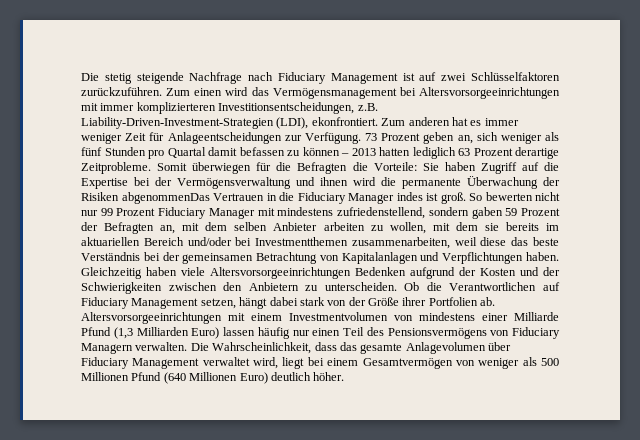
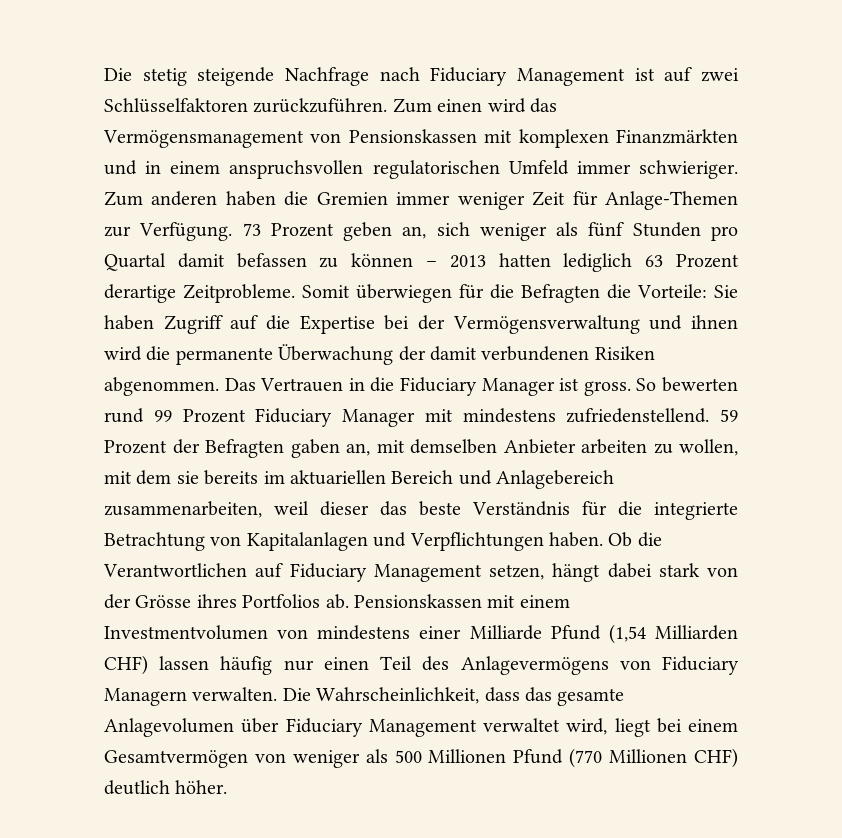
- Zum einen wird das Vermögensmanagement bei Altersvorsorgeeinrichtungen mit immer komplizierteren Investitionsentscheidungen, z.B. Liability-Driven-Investment-Strategien (LDI), ekonfrontiert. Zum anderen hat es immer weniger Zeit für Anlageentscheidungen zur Verfügung.
+ Zum einen wird das Vermögensmanagement von Pensionskassen mit komplexen Finanzmärkten und in einem anspruchsvollen regulatorischen Umfeld immer schwieriger. Zum anderen haben die Gremien immer weniger Zeit für Anlage-Themen zur Verfügung.
- Sie haben Zugriff auf die Expertise bei der Vermögensverwaltung und ihnen wird die permanente Überwachung der Risiken abgenommenDas Vertrauen in die Fiduciary Manager indes ist groß. So bewerten nicht nur 99 Prozent Fiduciary Manager mit mindestens zufriedenstellend, sondern gaben 59 Prozent der Befragten an, mit dem selben Anbieter arbeiten zu wollen, mit dem sie bereits im aktuariellen Bereich und/oder bei Investmentthemen zusammenarbeiten, weil diese das beste Verständnis bei der gemeinsamen Betrachtung von Kapitalanlagen und Verpflichtungen haben.
+ Sie haben Zugriff auf die Expertise bei der Vermögensverwaltung und ihnen wird die permanente Überwachung der damit verbundenen Risiken abgenommen. Das Vertrauen in die Fiduciary Manager ist gross. So bewerten rund 99 Prozent Fiduciary Manager mit mindestens zufriedenstellend. 59 Prozent der Befragten gaben an, mit demselben Anbieter arbeiten zu wollen, mit dem sie bereits im aktuariellen Bereich und Anlagebereich zusammenarbeiten, weil dieser das beste Verständnis für die integrierte Betrachtung von Kapitalanlagen und Verpflichtungen haben.
- Gleichzeitig haben viele Altersvorsorgeeinrichtungen Bedenken aufgrund der Kosten und der Schwierigkeiten zwischen den Anbietern zu unterscheiden.
- Ob die Verantwortlichen auf Fiduciary Management setzen, hängt dabei stark von der Größe ihrer Portfolien ab. Altersvorsorgeeinrichtungen mit einem Investmentvolumen von mindestens einer Milliarde Pfund (1,3 Milliarden Euro) lassen häufig nur einen Teil des Pensionsvermögens von Fiduciary Managern verwalten.
+ Ob die Verantwortlichen auf Fiduciary Management setzen, hängt dabei stark von der Grösse ihres Portfolios ab. Pensionskassen mit einem Investmentvolumen von mindestens einer Milliarde Pfund (1,54 Milliarden CHF) lassen häufig nur einen Teil des Anlagevermögens von Fiduciary Managern verwalten.
- Die Wahrscheinlichkeit, dass das gesamte Anlagevolumen über Fiduciary Management verwaltet wird, liegt bei einem Gesamtvermögen von weniger als 500 Millionen Pfund (640 Millionen Euro) deutlich höher.
+ Die Wahrscheinlichkeit, dass das gesamte Anlagevolumen über Fiduciary Management verwaltet wird, liegt bei einem Gesamtvermögen von weniger als 500 Millionen Pfund (770 Millionen CHF) deutlich höher.

